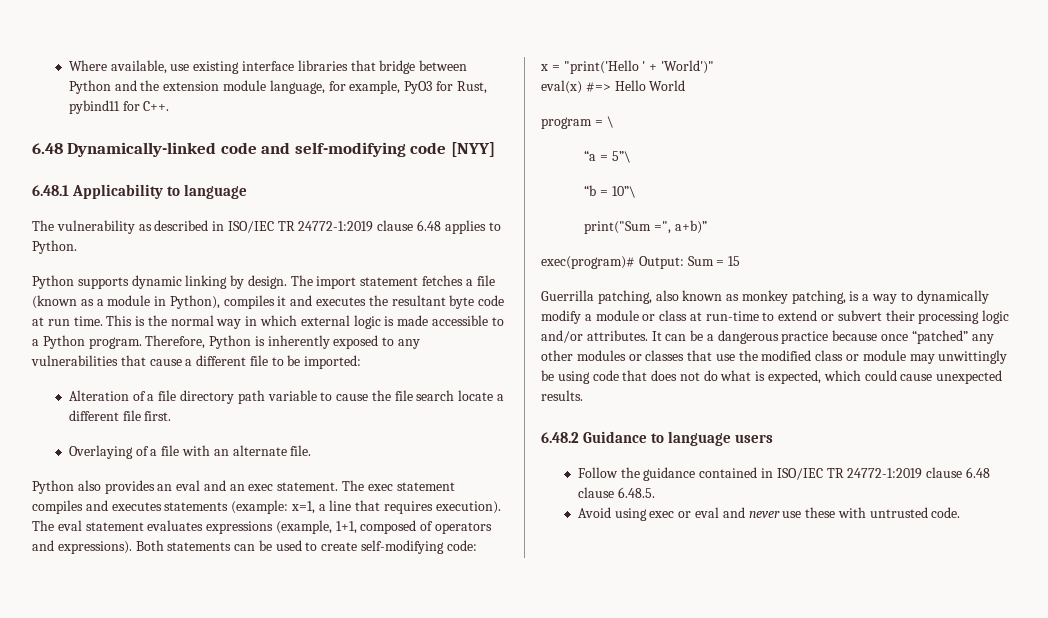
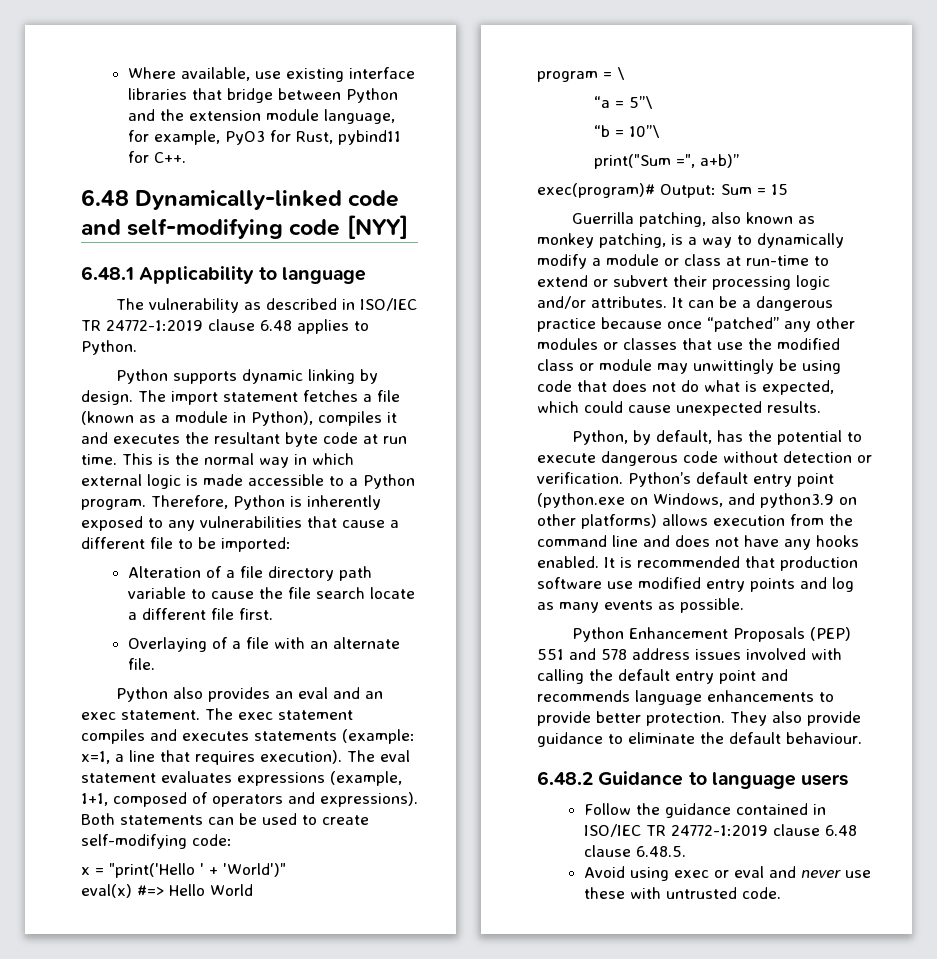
+ Python, by default, has the potential to execute dangerous code without detection or verification. Python’s default entry point (python.exe on Windows, and python3.9 on other platforms) allows execution from the command line and does not have any hooks enabled. It is recommended that production software use modified entry points and log as many events as possible.
+ Python Enhancement Proposals (PEP) 551 and 578 address issues involved with calling the default entry point and recommends language enhancements to provide better protection. They also provide guidance to eliminate the default behaviour.

